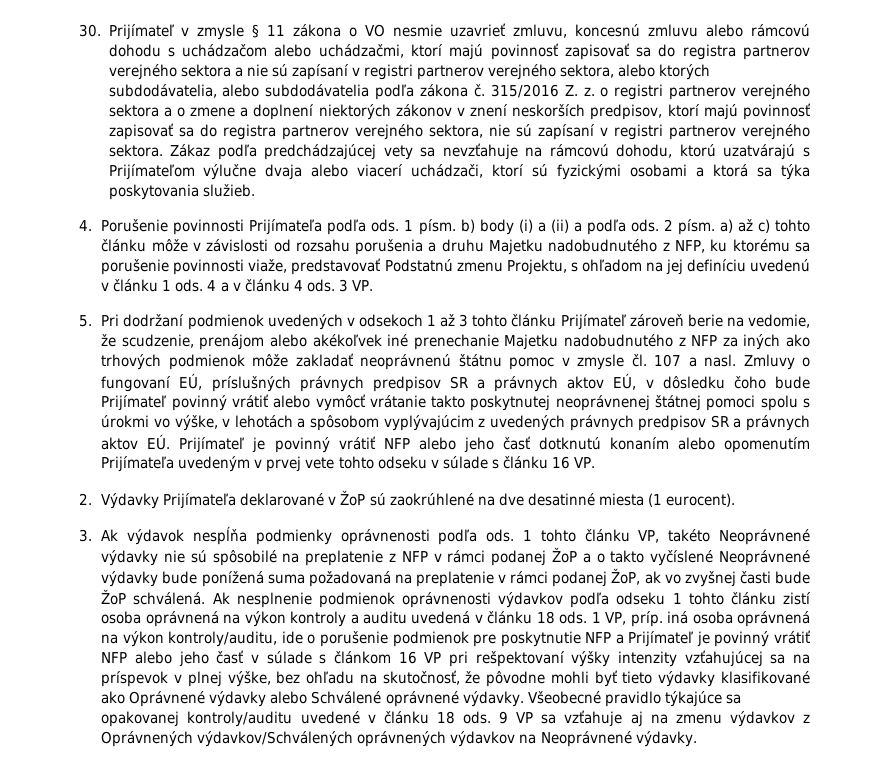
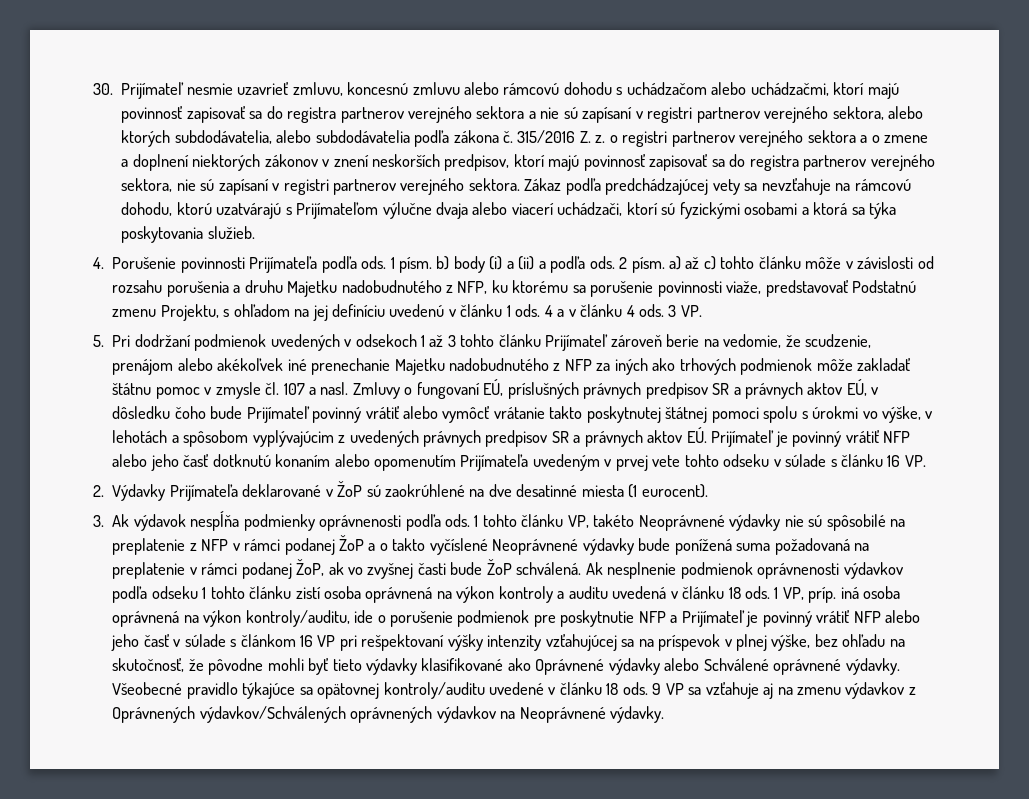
- 30. Prijímateľ v zmysle § 11 zákona o VO nesmie uzavrieť zmluvu, koncesnú zmluvu alebo rámcovú dohodu s uchádzačom alebo uchádzačmi, ktorí majú povinnosť zapisovať sa do registra partnerov verejného sektora a nie sú zapísaní v registri partnerov verejného sektora, alebo ktorých subdodávatelia, alebo subdodávatelia podľa zákona č.
+ 30. Prijímateľ nesmie uzavrieť zmluvu, koncesnú zmluvu alebo rámcovú dohodu s uchádzačom alebo uchádzačmi, ktorí majú povinnosť zapisovať sa do registra partnerov verejného sektora a nie sú zapísaní v registri partnerov verejného sektora, alebo ktorých subdodávatelia, alebo subdodávatelia podľa zákona č.
- 5. Pri dodržaní podmienok uvedených v odsekoch 1 až 3 tohto článku Prijímateľ zároveň berie na vedomie, že scudzenie, prenájom alebo akékoľvek iné prenechanie Majetku nadobudnutého z NFP za iných ako trhových podmienok môže zakladať neoprávnenú štátnu pomoc v zmysle čl. 107 a nasl.
+ 5. Pri dodržaní podmienok uvedených v odsekoch 1 až 3 tohto článku Prijímateľ zároveň berie na vedomie, že scudzenie, prenájom alebo akékoľvek iné prenechanie Majetku nadobudnutého z NFP za iných ako trhových podmienok môže zakladať štátnu pomoc v zmysle čl. 107 a nasl.
- Zmluvy o fungovaní EÚ, príslušných právnych predpisov SR a právnych aktov EÚ, v dôsledku čoho bude Prijímateľ povinný vrátiť alebo vymôcť vrátanie takto poskytnutej neoprávnenej štátnej pomoci spolu s úrokmi vo výške, v lehotách a spôsobom vyplývajúcim z uvedených právnych predpisov SR a právnych aktov EÚ. Prijímateľ je povinný vrátiť NFP alebo jeho časť dotknutú konaním alebo opomenutím Prijímateľa uvedeným v prvej vete tohto odseku v súlade s článku 16 VP.
+ Zmluvy o fungovaní EÚ, príslušných právnych predpisov SR a právnych aktov EÚ, v dôsledku čoho bude Prijímateľ povinný vrátiť alebo vymôcť vrátanie takto poskytnutej štátnej pomoci spolu s úrokmi vo výške, v lehotách a spôsobom vyplývajúcim z uvedených právnych predpisov SR a právnych aktov EÚ. Prijímateľ je povinný vrátiť NFP alebo jeho časť dotknutú konaním alebo opomenutím Prijímateľa uvedeným v prvej vete tohto odseku v súlade s článku 16 VP.
- Všeobecné pravidlo týkajúce sa opakovanej kontroly/auditu uvedené v článku 18 ods.
+ Všeobecné pravidlo týkajúce sa opätovnej kontroly/auditu uvedené v článku 18 ods.

